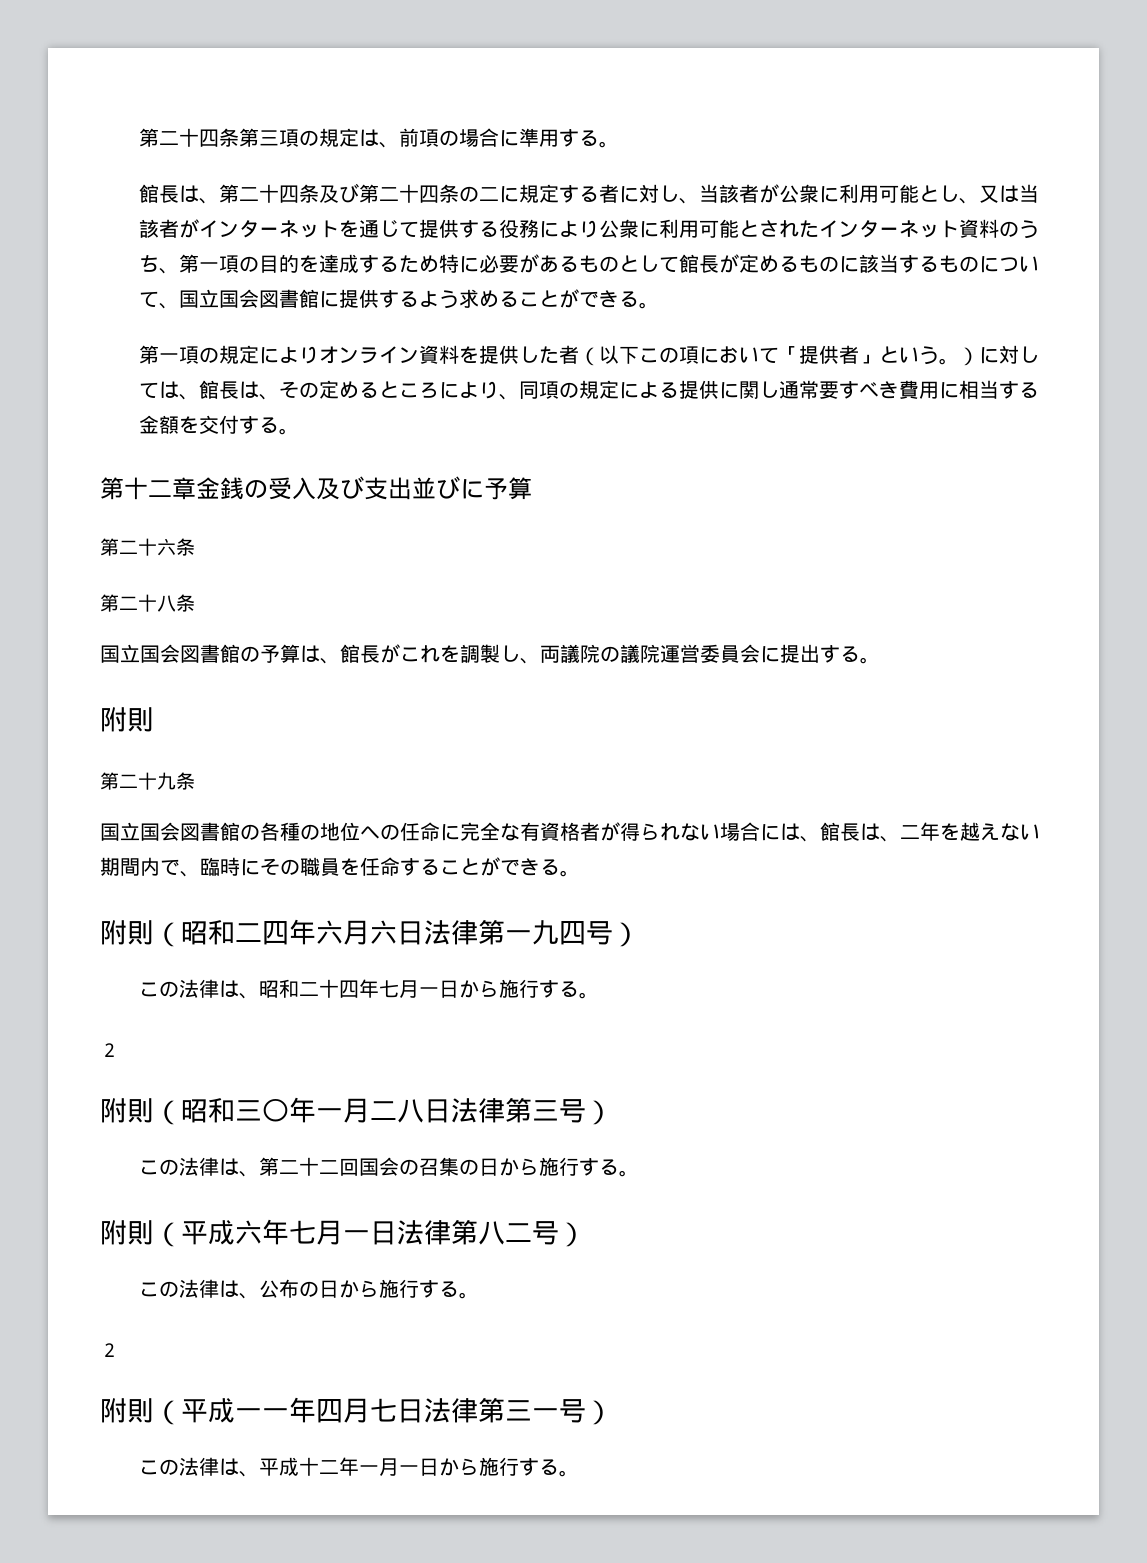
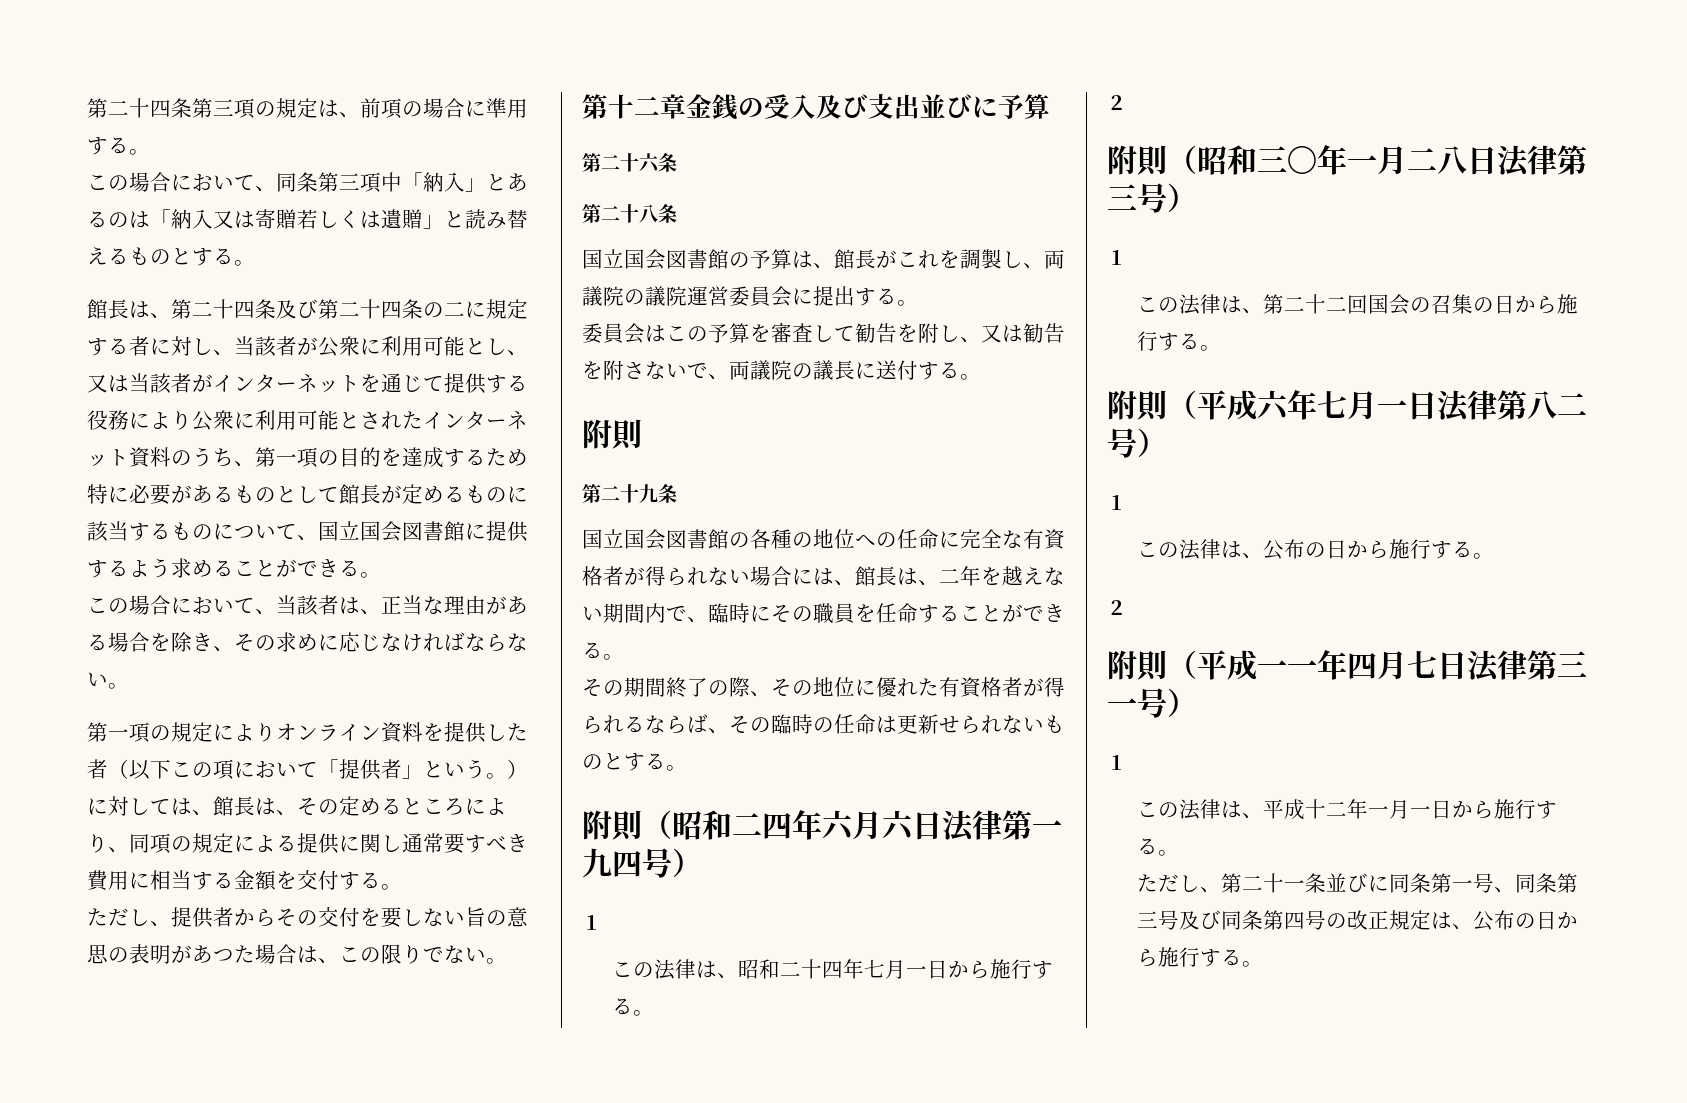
+ この場合において、同条第三項中「納入」とあるのは「納入又は寄贈若しくは遺贈」と読み替えるものとする。
+ この場合において、当該者は、正当な理由がある場合を除き、その求めに応じなければならない。
+ ただし、提供者からその交付を要しない旨の意思の表明があつた場合は、この限りでない。
+ 委員会はこの予算を審査して勧告を附し、又は勧告を附さないで、両議院の議長に送付する。
+ その期間終了の際、その地位に優れた有資格者が得られるならば、その臨時の任命は更新せられないものとする。
  附則（昭和二四年六月六日法律第一九四号）
+ １
  附則（昭和三〇年一月二八日法律第三号）
+ １
  附則（平成六年七月一日法律第八二号）
+ １
  附則（平成一一年四月七日法律第三一号）
+ １
+ ただし、第二十一条並びに同条第一号、同条第三号及び同条第四号の改正規定は、公布の日から施行する。

